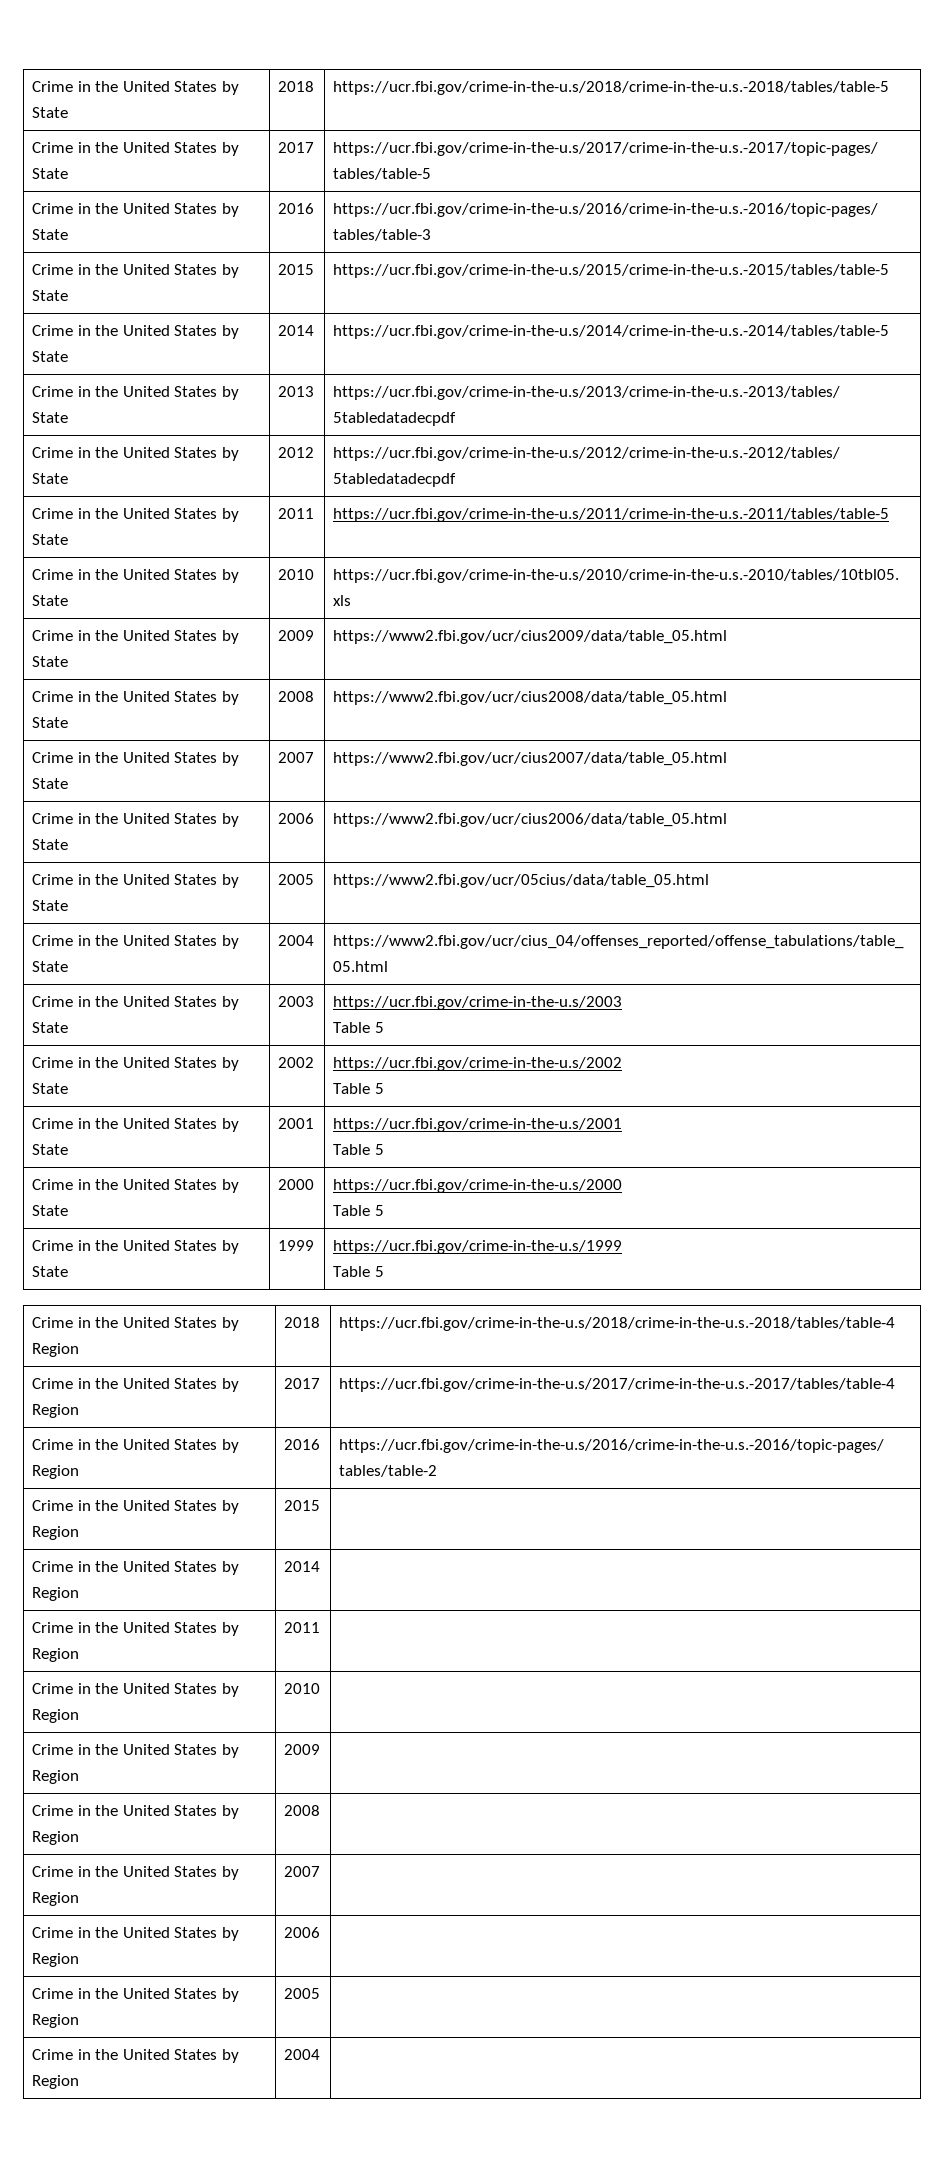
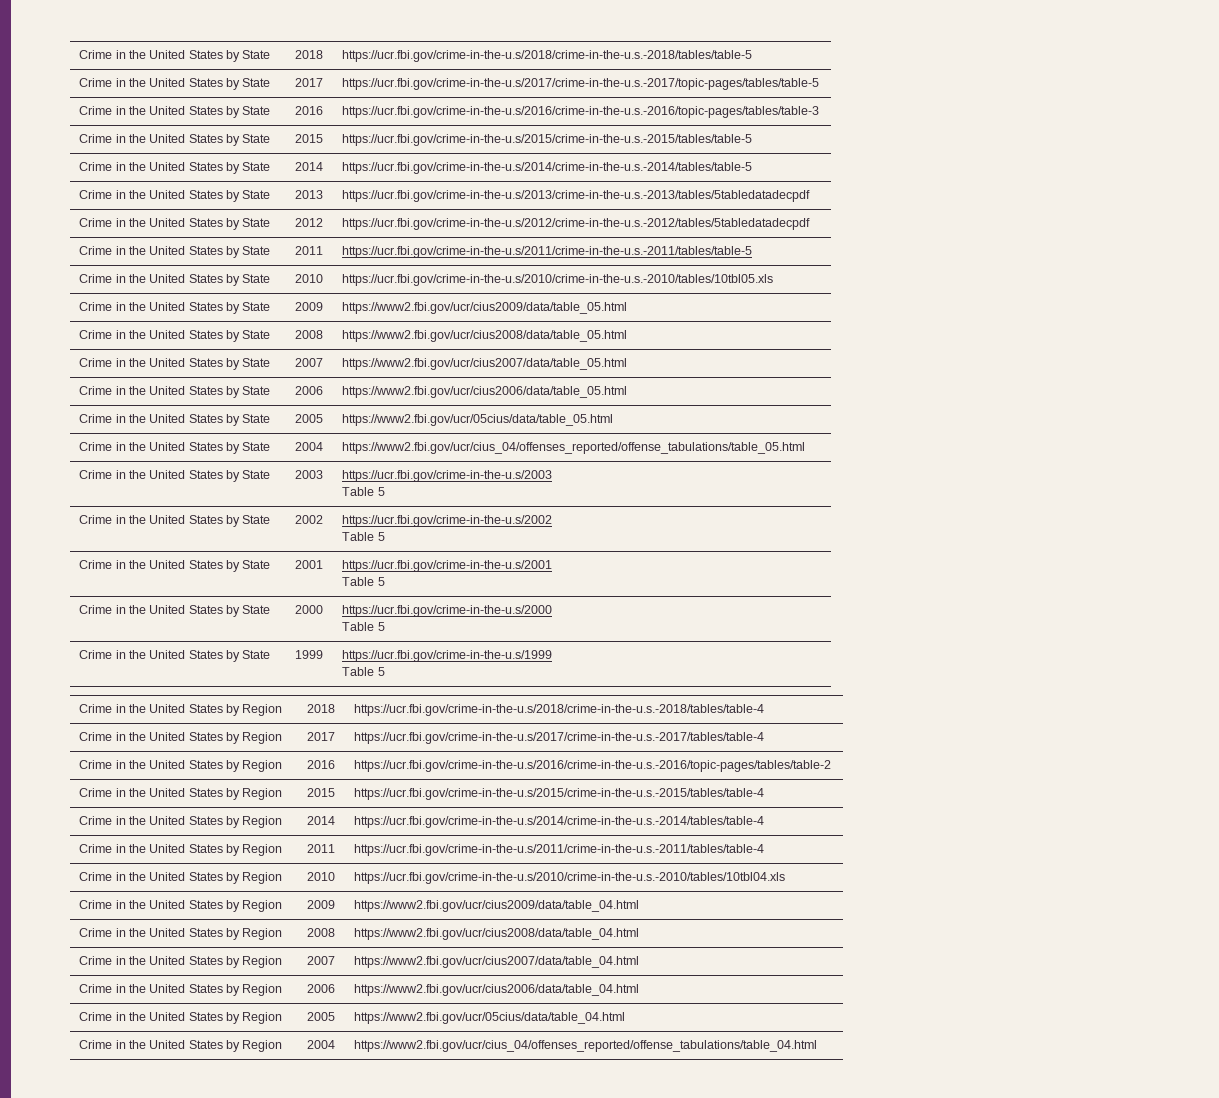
- Crime in the United States by Region | 2015 |
+ Crime in the United States by Region | 2015 | https://ucr.fbi.gov/crime-in-the-u.s/2015/crime-in-the-u.s.-2015/tables/table-4
- Crime in the United States by Region | 2014 |
+ Crime in the United States by Region | 2014 | https://ucr.fbi.gov/crime-in-the-u.s/2014/crime-in-the-u.s.-2014/tables/table-4
- Crime in the United States by Region | 2011 |
+ Crime in the United States by Region | 2011 | https://ucr.fbi.gov/crime-in-the-u.s/2011/crime-in-the-u.s.-2011/tables/table-4
- Crime in the United States by Region | 2010 |
+ Crime in the United States by Region | 2010 | https://ucr.fbi.gov/crime-in-the-u.s/2010/crime-in-the-u.s.-2010/tables/10tbl04.xls
- Crime in the United States by Region | 2009 |
+ Crime in the United States by Region | 2009 | https://www2.fbi.gov/ucr/cius2009/data/table_04.html
- Crime in the United States by Region | 2008 |
+ Crime in the United States by Region | 2008 | https://www2.fbi.gov/ucr/cius2008/data/table_04.html
- Crime in the United States by Region | 2007 |
+ Crime in the United States by Region | 2007 | https://www2.fbi.gov/ucr/cius2007/data/table_04.html
- Crime in the United States by Region | 2006 |
+ Crime in the United States by Region | 2006 | https://www2.fbi.gov/ucr/cius2006/data/table_04.html
- Crime in the United States by Region | 2005 |
+ Crime in the United States by Region | 2005 | https://www2.fbi.gov/ucr/05cius/data/table_04.html
- Crime in the United States by Region | 2004 |
+ Crime in the United States by Region | 2004 | https://www2.fbi.gov/ucr/cius_04/offenses_reported/offense_tabulations/table_04.html

